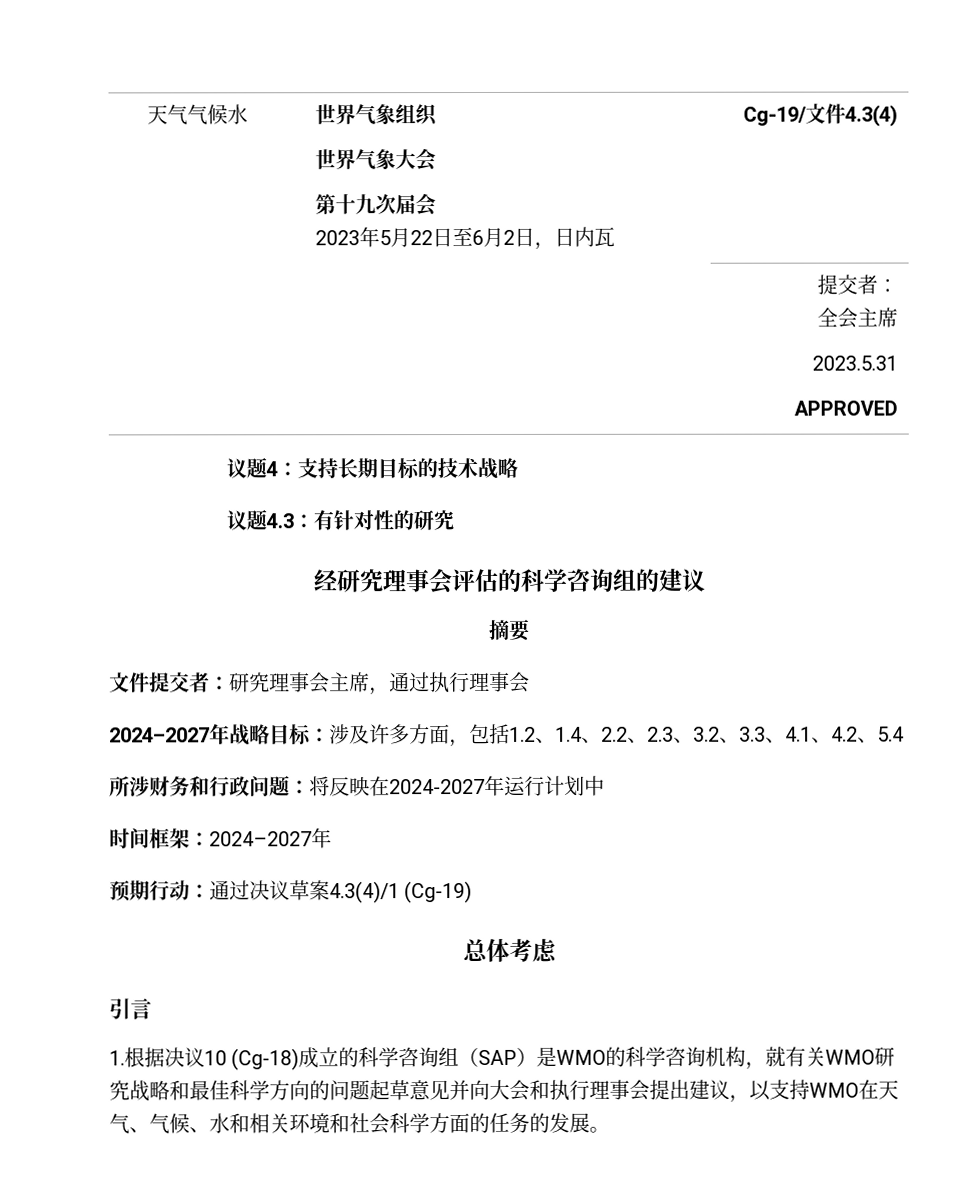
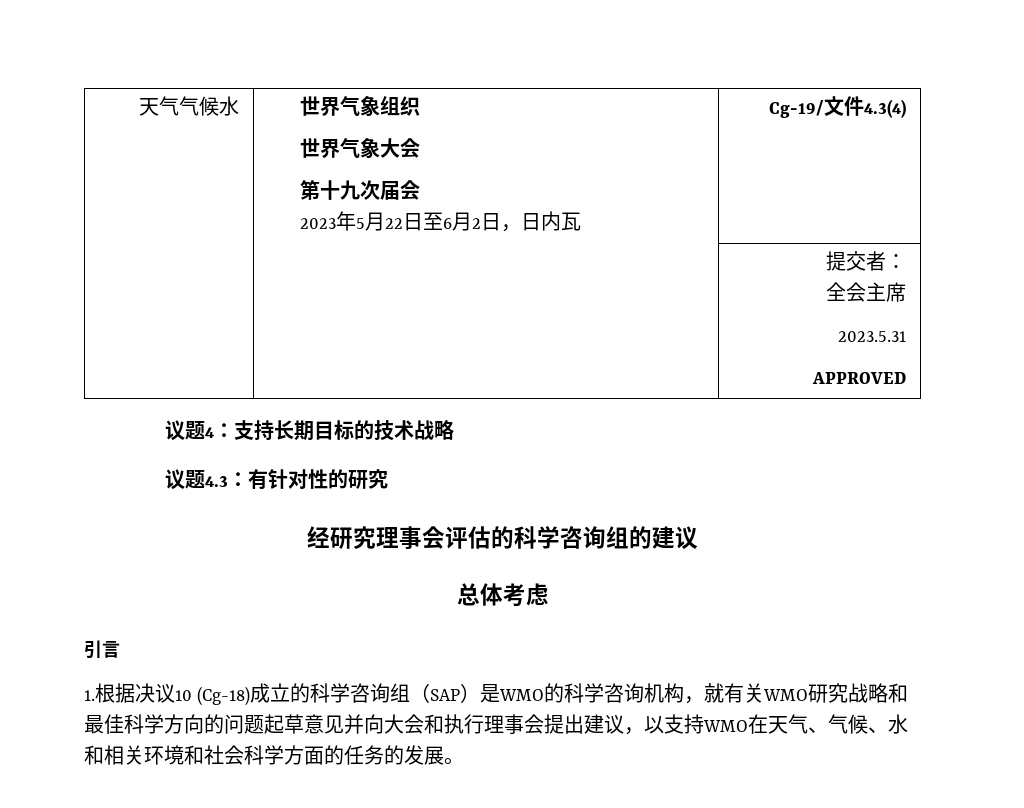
- 摘要
- 文件提交者：研究理事会主席，通过执行理事会
- 2024–2027年战略目标：涉及许多方面，包括1.2、1.4、2.2、2.3、3.2、3.3、4.1、4.2、5.4
- 所涉财务和行政问题：将反映在2024-2027年运行计划中
- 时间框架：2024–2027年
- 预期行动：通过决议草案4.3(4)/1 (Cg-19)

